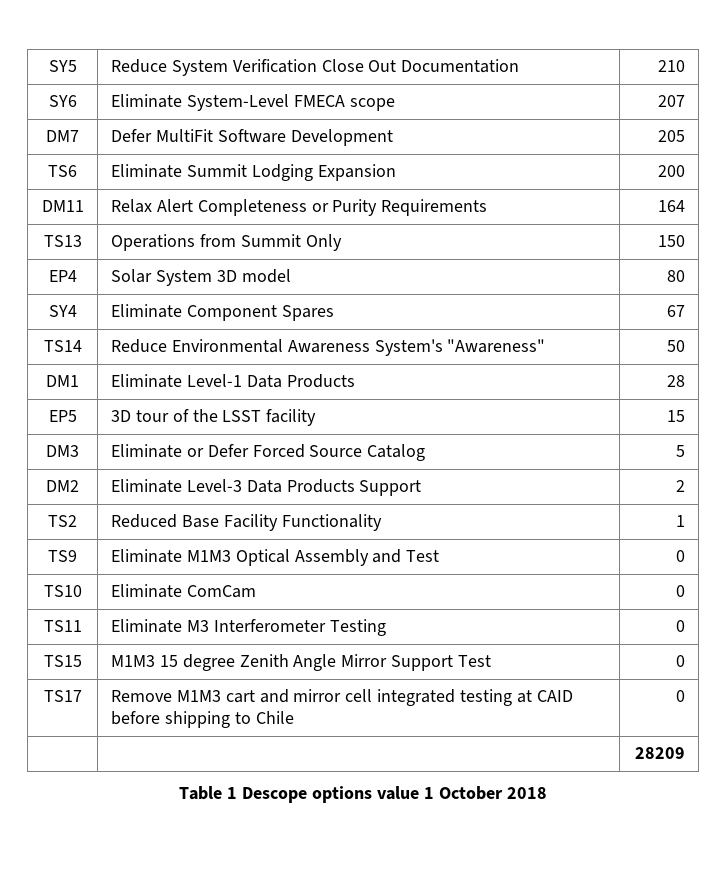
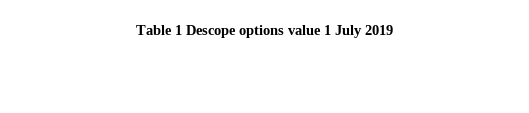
- SY5 | Reduce System Verification Close Out Documentation | 210
- SY6 | Eliminate System-Level FMECA scope | 207
- DM7 | Defer MultiFit Software Development | 205
- TS6 | Eliminate Summit Lodging Expansion | 200
- DM11 | Relax Alert Completeness or Purity Requirements | 164
- TS13 | Operations from Summit Only | 150
- EP4 | Solar System 3D model | 80
- SY4 | Eliminate Component Spares | 67
- TS14 | Reduce Environmental Awareness System's "Awareness" | 50
- DM1 | Eliminate Level-1 Data Products | 28
- EP5 | 3D tour of the LSST facility | 15
- DM3 | Eliminate or Defer Forced Source Catalog | 5
- DM2 | Eliminate Level-3 Data Products Support | 2
- TS2 | Reduced Base Facility Functionality | 1
- TS9 | Eliminate M1M3 Optical Assembly and Test | 0
- TS10 | Eliminate ComCam | 0
- TS11 | Eliminate M3 Interferometer Testing | 0
- TS15 | M1M3 15 degree Zenith Angle Mirror Support Test | 0
- TS17 | Remove M1M3 cart and mirror cell integrated testing at CAID before shipping to Chile | 0
- | | 28209
- Table 1 Descope options value 1 October 2018
+ Table 1 Descope options value 1 July 2019

